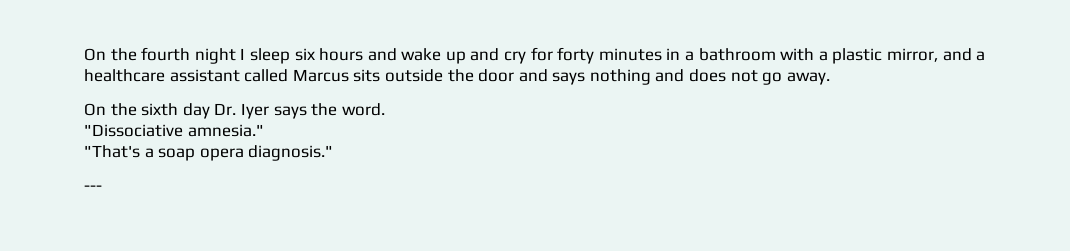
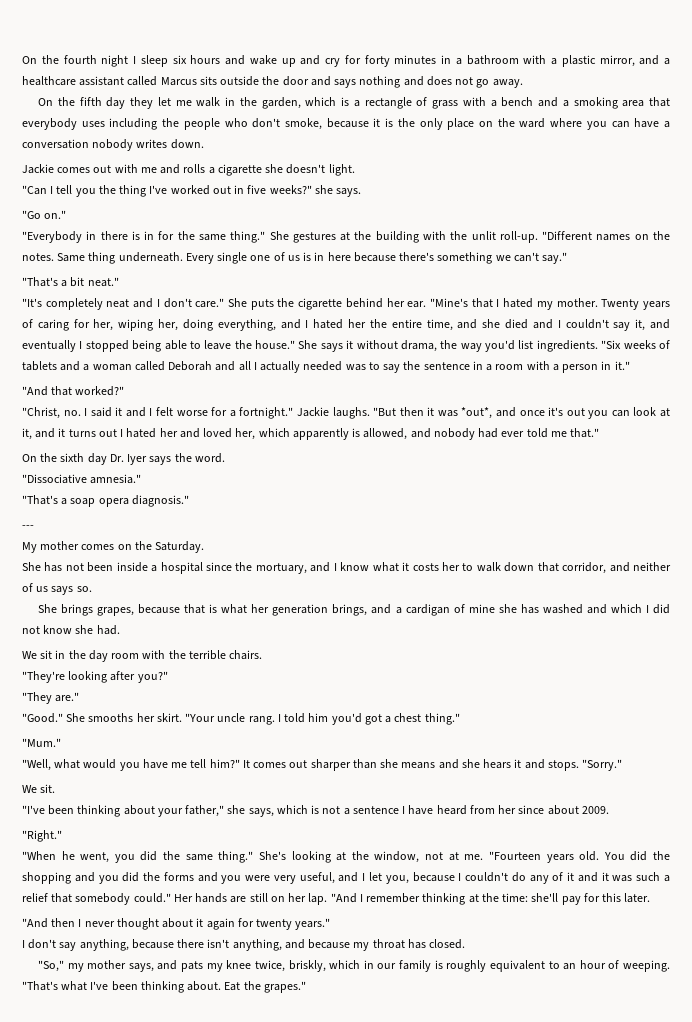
+ On the fifth day they let me walk in the garden, which is a rectangle of grass with a bench and a smoking area that everybody uses including the people who don't smoke, because it is the only place on the ward where you can have a conversation nobody writes down.
+ Jackie comes out with me and rolls a cigarette she doesn't light.
+ "Can I tell you the thing I've worked out in five weeks?" she says.
+ "Go on."
+ "Everybody in there is in for the same thing." She gestures at the building with the unlit roll-up. "Different names on the notes. Same thing underneath. Every single one of us is in here because there's something we can't say."
+ "That's a bit neat."
+ "It's completely neat and I don't care." She puts the cigarette behind her ear. "Mine's that I hated my mother. Twenty years of caring for her, wiping her, doing everything, and I hated her the entire time, and she died and I couldn't say it, and eventually I stopped being able to leave the house." She says it without drama, the way you'd list ingredients. "Six weeks of tablets and a woman called Deborah and all I actually needed was to say the sentence in a room with a person in it."
+ "And that worked?"
+ "Christ, no. I said it and I felt worse for a fortnight." Jackie laughs. "But then it was *out*, and once it's out you can look at it, and it turns out I hated her and loved her, which apparently is allowed, and nobody had ever told me that."
+ My mother comes on the Saturday.
+ She has not been inside a hospital since the mortuary, and I know what it costs her to walk down that corridor, and neither of us says so.
+ She brings grapes, because that is what her generation brings, and a cardigan of mine she has washed and which I did not know she had.
+ We sit in the day room with the terrible chairs.
+ "They're looking after you?"
+ "They are."
+ "Good." She smooths her skirt. "Your uncle rang. I told him you'd got a chest thing."
+ "Mum."
+ "Well, what would you have me tell him?" It comes out sharper than she means and she hears it and stops. "Sorry."
+ We sit.
+ "I've been thinking about your father," she says, which is not a sentence I have heard from her since about 2009.
+ "Right."
+ "When he went, you did the same thing." She's looking at the window, not at me. "Fourteen years old. You did the shopping and you did the forms and you were very useful, and I let you, because I couldn't do any of it and it was such a relief that somebody could." Her hands are still on her lap. "And I remember thinking at the time: she'll pay for this later.
+ "And then I never thought about it again for twenty years."
+ I don't say anything, because there isn't anything, and because my throat has closed.
+ "So," my mother says, and pats my knee twice, briskly, which in our family is roughly equivalent to an hour of weeping. "That's what I've been thinking about. Eat the grapes."

